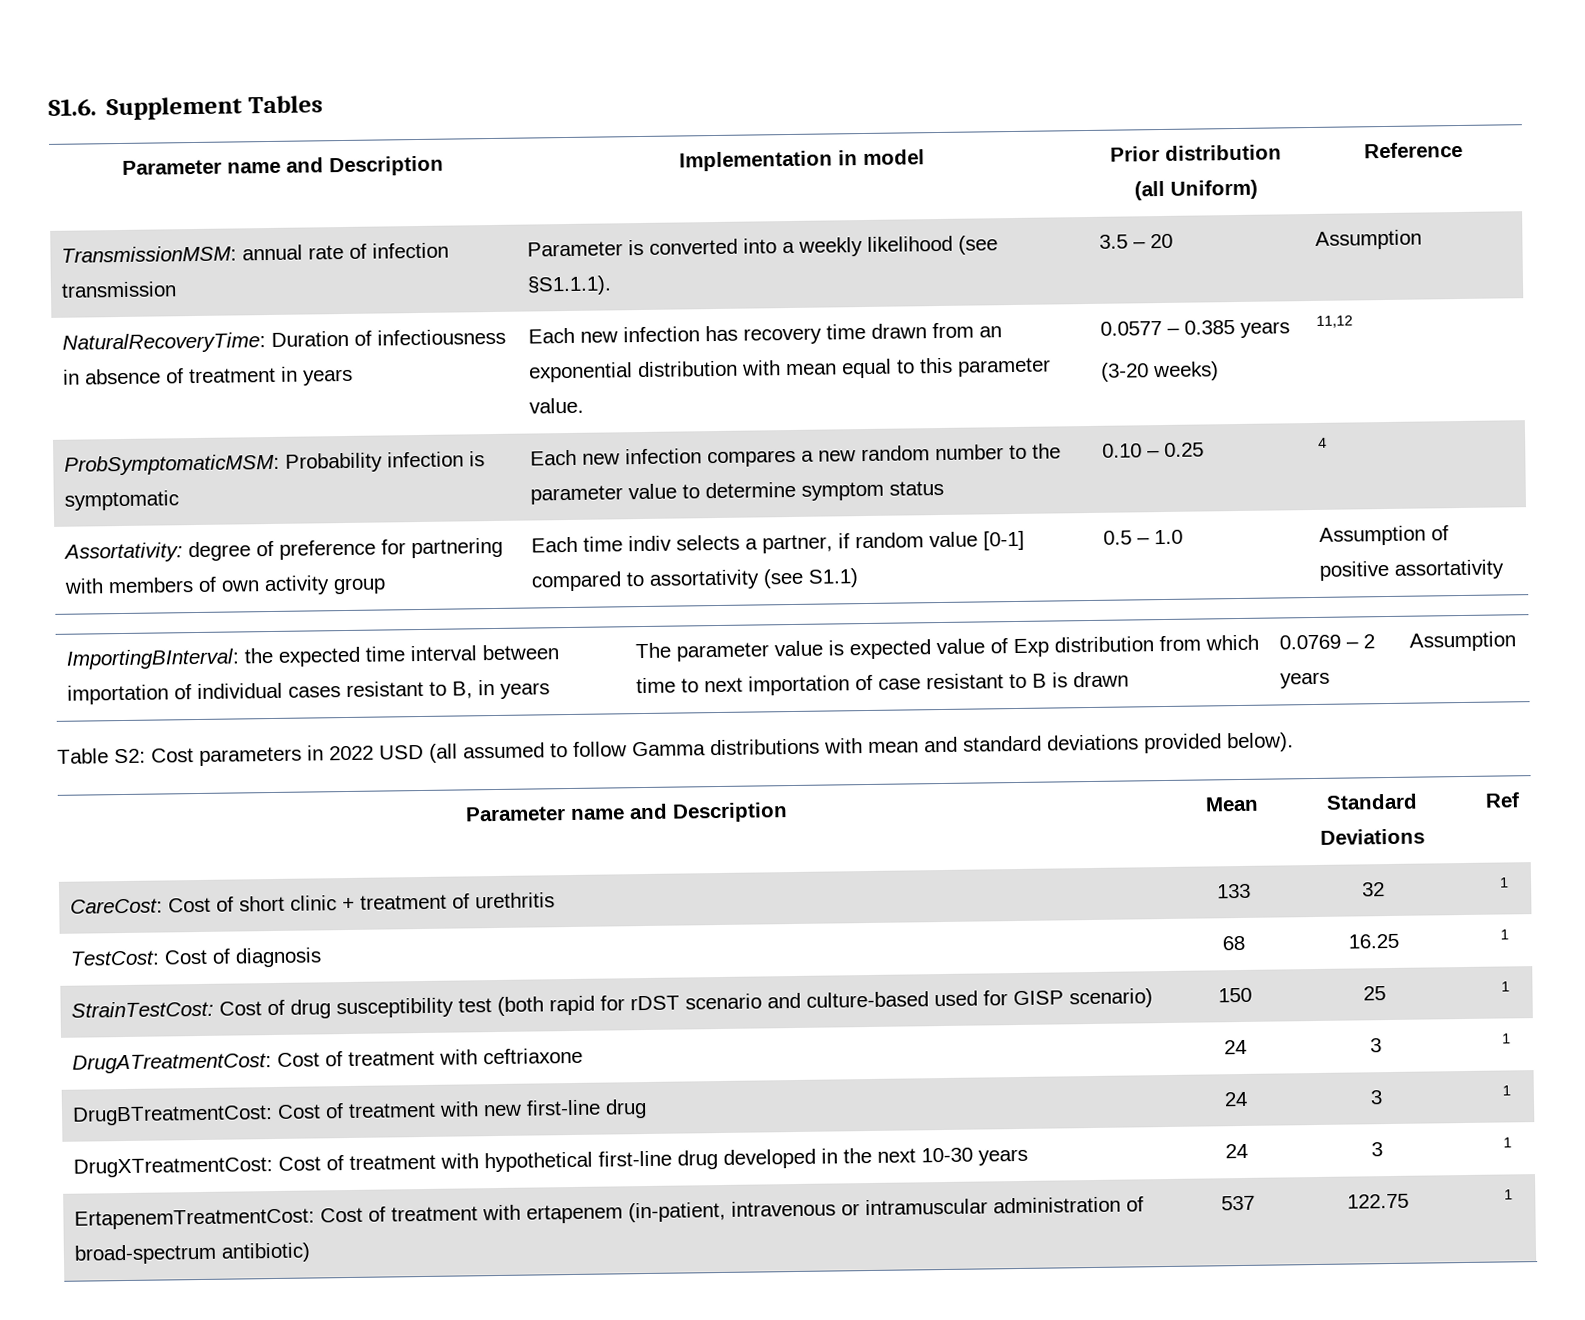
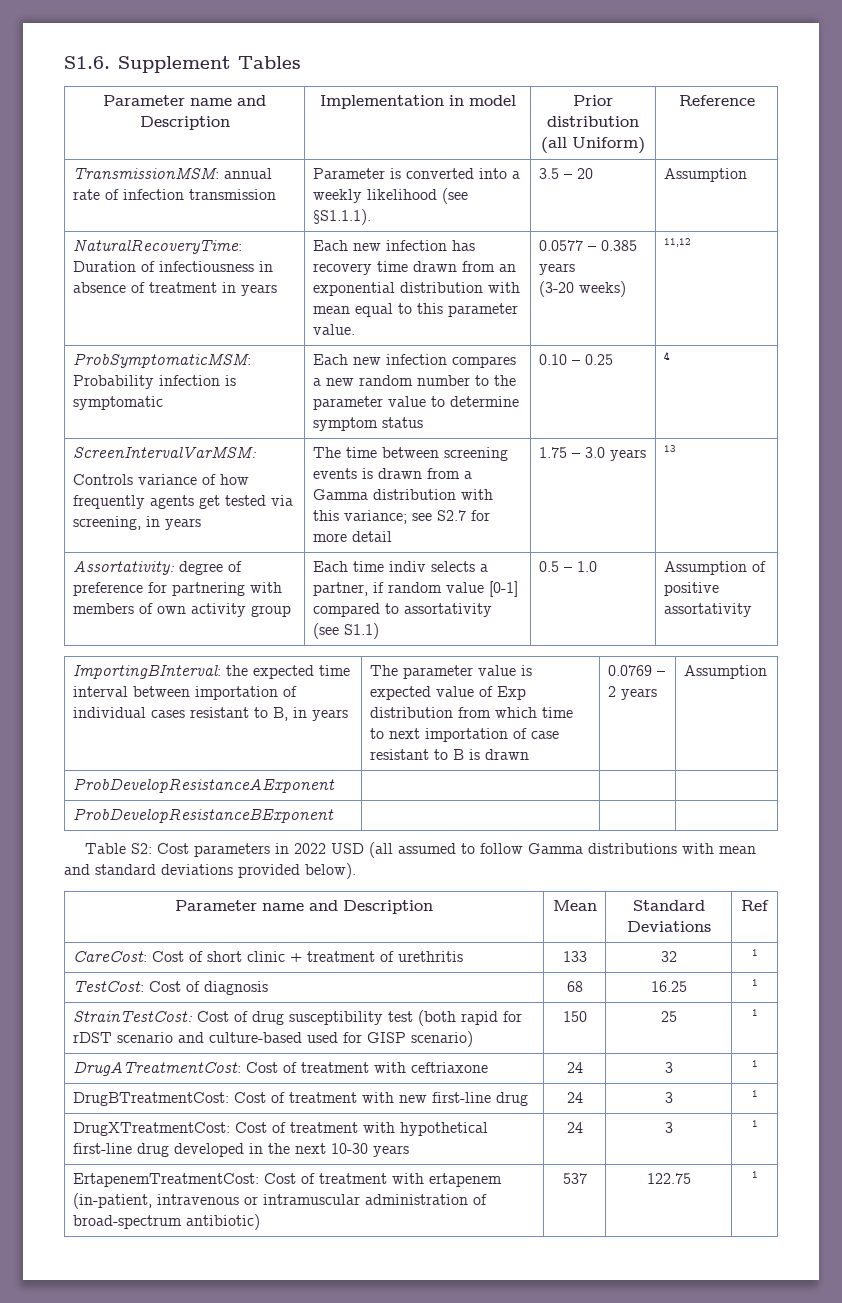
+ ScreenIntervalVarMSM:
+ Controls variance of how frequently agents get tested via screening, in years | The time between screening events is drawn from a Gamma distribution with this variance; see S2.7 for more detail | 1.75 – 3.0 years | 13
+ ProbDevelopResistanceAExponent | | |
+ ProbDevelopResistanceBExponent | | |

